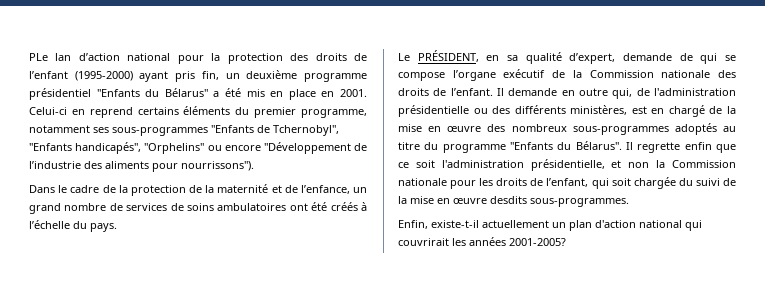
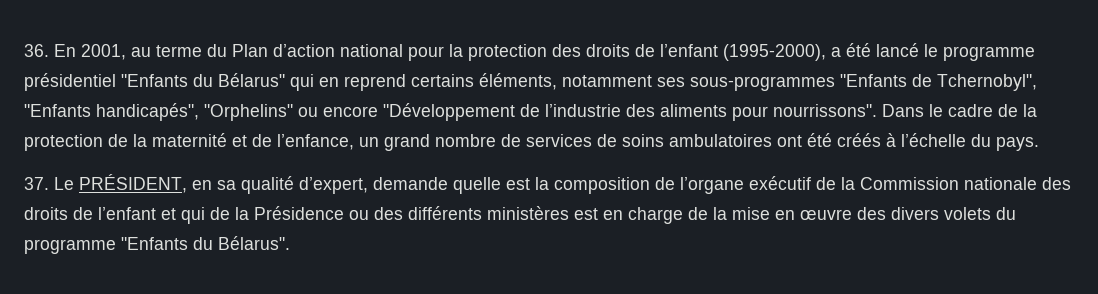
- PLe lan d’action national pour la protection des droits de l’enfant (1995-2000) ayant pris fin, un deuxième programme présidentiel "Enfants du Bélarus" a été mis en place en 2001. Celui-ci en reprend certains éléments du premier programme, notamment ses sous-programmes "Enfants de Tchernobyl", "Enfants handicapés", "Orphelins" ou encore "Développement de l’industrie des aliments pour nourrissons").
- Dans le cadre de la protection de la maternité et de l’enfance, un grand nombre de services de soins ambulatoires ont été créés à l’échelle du pays.
+ 36. En 2001, au terme du Plan d’action national pour la protection des droits de l’enfant (1995-2000), a été lancé le programme présidentiel "Enfants du Bélarus" qui en reprend certains éléments, notamment ses sous-programmes "Enfants de Tchernobyl", "Enfants handicapés", "Orphelins" ou encore "Développement de l’industrie des aliments pour nourrissons". Dans le cadre de la protection de la maternité et de l’enfance, un grand nombre de services de soins ambulatoires ont été créés à l’échelle du pays.
- Le PRÉSIDENT, en sa qualité d’expert, demande de qui se compose l’organe exécutif de la Commission nationale des droits de l’enfant. Il demande en outre qui, de l'administration présidentielle ou des différents ministères, est en chargé de la mise en œuvre des nombreux sous-programmes adoptés au titre du programme "Enfants du Bélarus". Il regrette enfin que ce soit l'administration présidentielle, et non la Commission nationale pour les droits de l’enfant, qui soit chargée du suivi de la mise en œuvre desdits sous-programmes.
- Enfin, existe-t-il actuellement un plan d'action national qui couvrirait les années 2001-2005?
+ 37. Le PRÉSIDENT, en sa qualité d’expert, demande quelle est la composition de l’organe exécutif de la Commission nationale des droits de l’enfant et qui de la Présidence ou des différents ministères est en charge de la mise en œuvre des divers volets du programme "Enfants du Bélarus".

